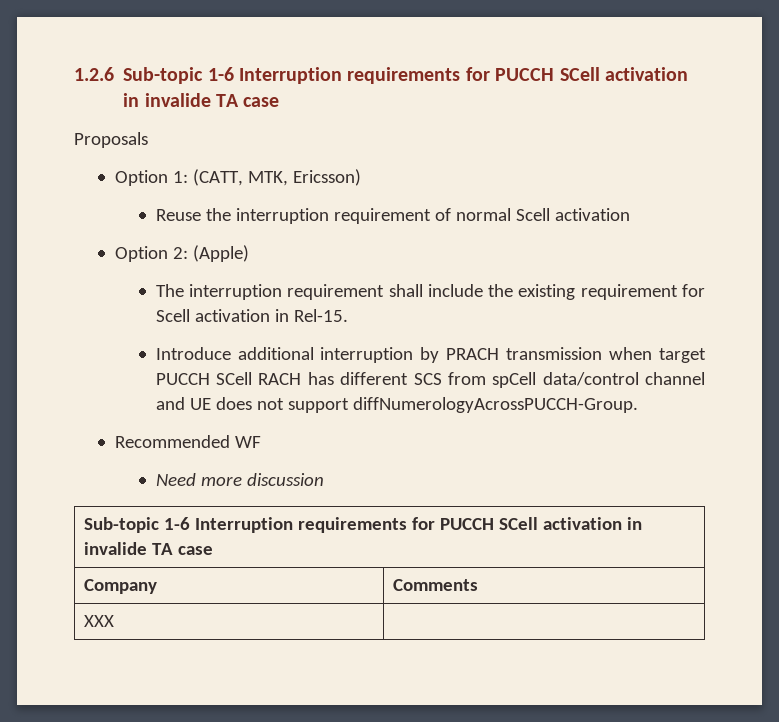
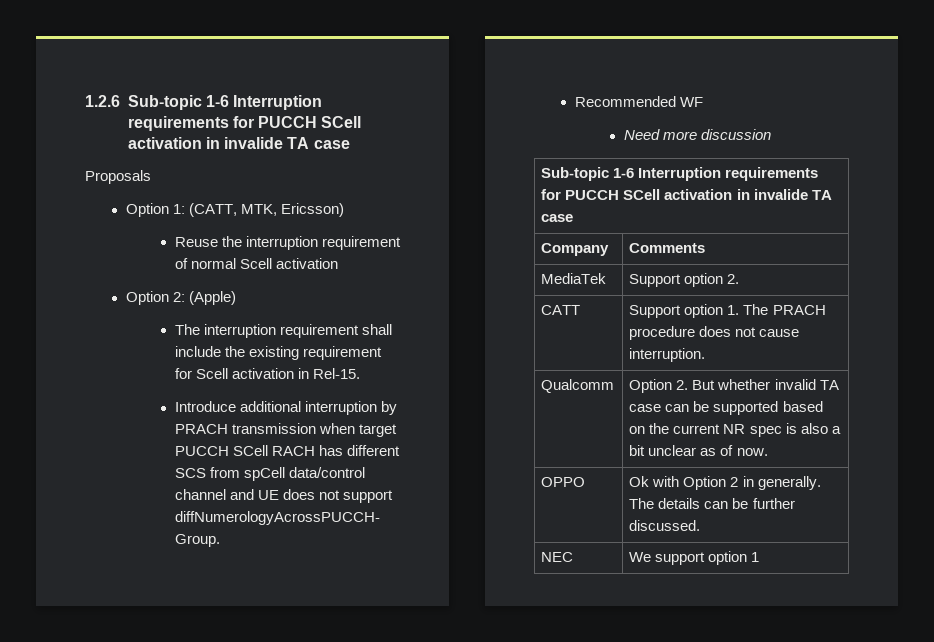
- XXX |
+ MediaTek | Support option 2.
+ CATT | Support option 1. The PRACH procedure does not cause interruption.
+ Qualcomm | Option 2. But whether invalid TA case can be supported based on the current NR spec is also a bit unclear as of now.
+ OPPO | Ok with Option 2 in generally. The details can be further discussed.
+ NEC | We support option 1

